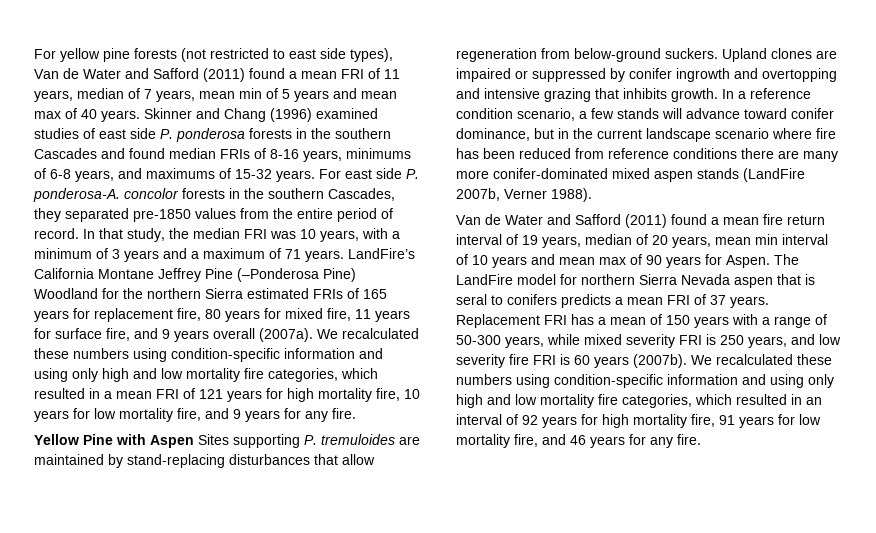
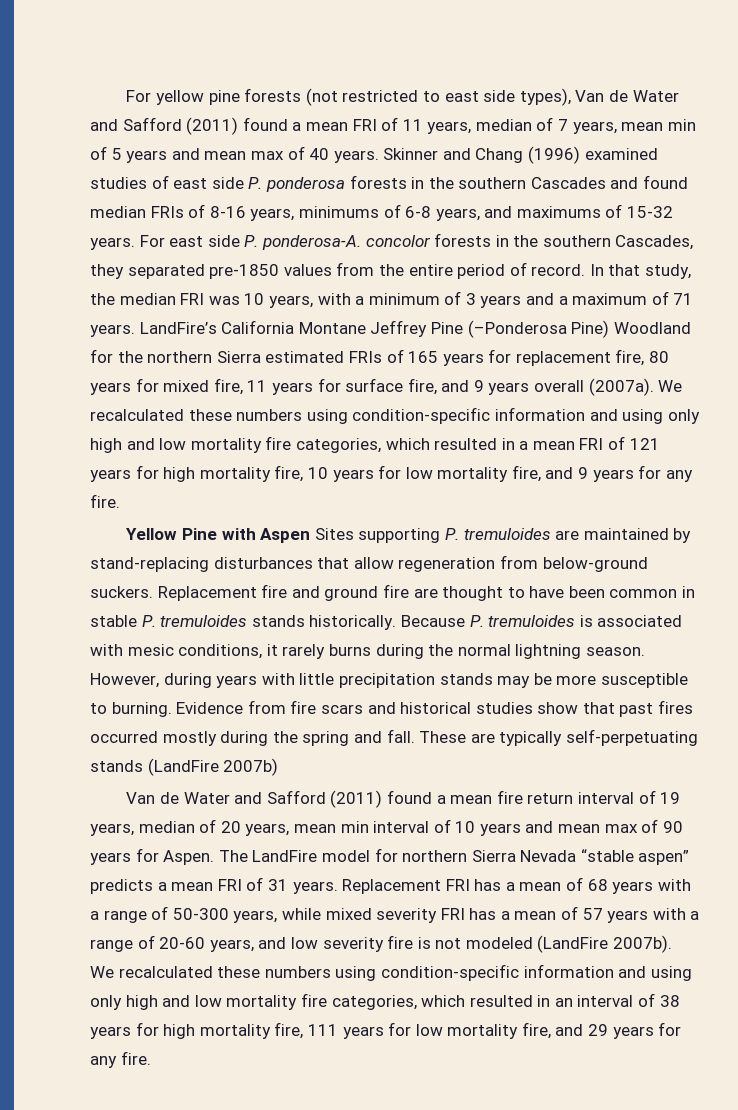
- Upland clones are impaired or suppressed by conifer ingrowth and overtopping and intensive grazing that inhibits growth. In a reference condition scenario, a few stands will advance toward conifer dominance, but in the current landscape scenario where fire has been reduced from reference conditions there are many more conifer-dominated mixed aspen stands (LandFire 2007b, Verner 1988).
+ Replacement fire and ground fire are thought to have been common in stable P. tremuloides stands historically. Because P. tremuloides is associated with mesic conditions, it rarely burns during the normal lightning season. However, during years with little precipitation stands may be more susceptible to burning. Evidence from fire scars and historical studies show that past fires occurred mostly during the spring and fall. These are typically self-perpetuating stands (LandFire 2007b)
- The LandFire model for northern Sierra Nevada aspen that is seral to conifers predicts a mean FRI of 37 years.
+ The LandFire model for northern Sierra Nevada “stable aspen” predicts a mean FRI of 31 years.
- Replacement FRI has a mean of 150 years with a range of 50-300 years, while mixed severity FRI is 250 years, and low severity fire FRI is 60 years (2007b).
+ Replacement FRI has a mean of 68 years with a range of 50-300 years, while mixed severity FRI has a mean of 57 years with a range of 20-60 years, and low severity fire is not modeled (LandFire 2007b).
- We recalculated these numbers using condition-specific information and using only high and low mortality fire categories, which resulted in an interval of 92 years for high mortality fire, 91 years for low mortality fire, and 46 years for any fire.
+ We recalculated these numbers using condition-specific information and using only high and low mortality fire categories, which resulted in an interval of 38 years for high mortality fire, 111 years for low mortality fire, and 29 years for any fire.

